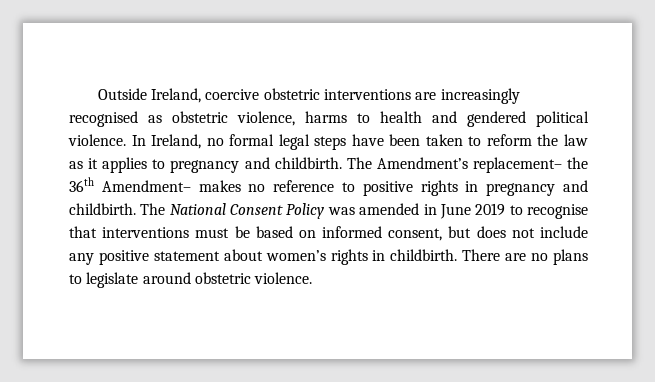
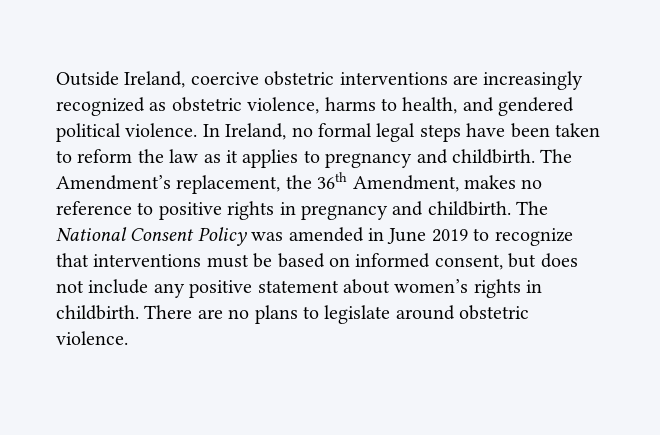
- Outside Ireland, coercive obstetric interventions are increasingly recognised as obstetric violence, harms to health and gendered political violence.
+ Outside Ireland, coercive obstetric interventions are increasingly recognized as obstetric violence, harms to health, and gendered political violence.
- The Amendment’s replacement– the 36th Amendment– makes no reference to positive rights in pregnancy and childbirth.
+ The Amendment’s replacement, the 36th Amendment, makes no reference to positive rights in pregnancy and childbirth.
- The National Consent Policy was amended in June 2019 to recognise that interventions must be based on informed consent, but does not include any positive statement about women’s rights in childbirth.
+ The National Consent Policy was amended in June 2019 to recognize that interventions must be based on informed consent, but does not include any positive statement about women’s rights in childbirth.

